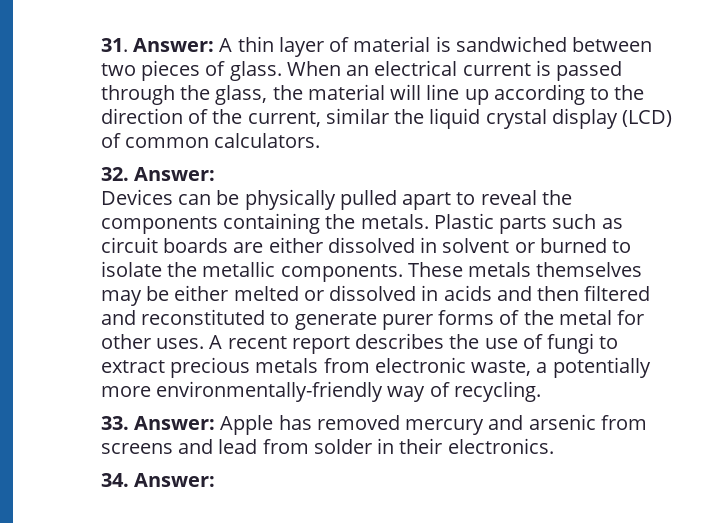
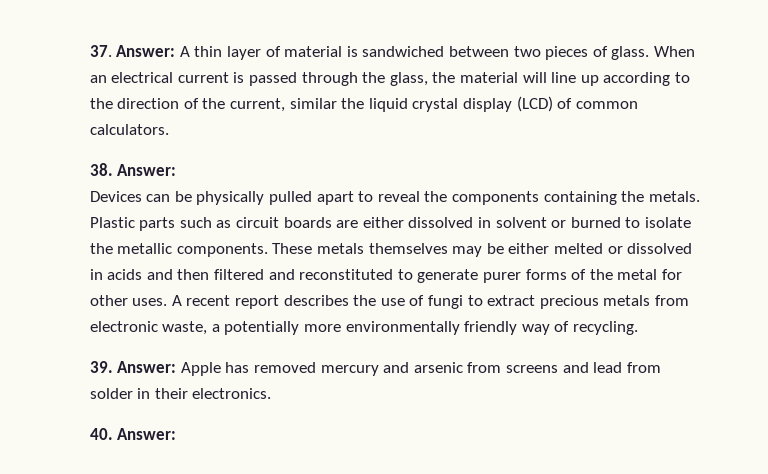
- 31. Answer: A thin layer of material is sandwiched between two pieces of glass.
+ 37. Answer: A thin layer of material is sandwiched between two pieces of glass.
- 32. Answer:
+ 38. Answer:
- A recent report describes the use of fungi to extract precious metals from electronic waste, a potentially more environmentally-friendly way of recycling.
+ A recent report describes the use of fungi to extract precious metals from electronic waste, a potentially more environmentally friendly way of recycling.
- 33. Answer: Apple has removed mercury and arsenic from screens and lead from solder in their electronics.
+ 39. Answer: Apple has removed mercury and arsenic from screens and lead from solder in their electronics.
- 34. Answer:
+ 40. Answer:

